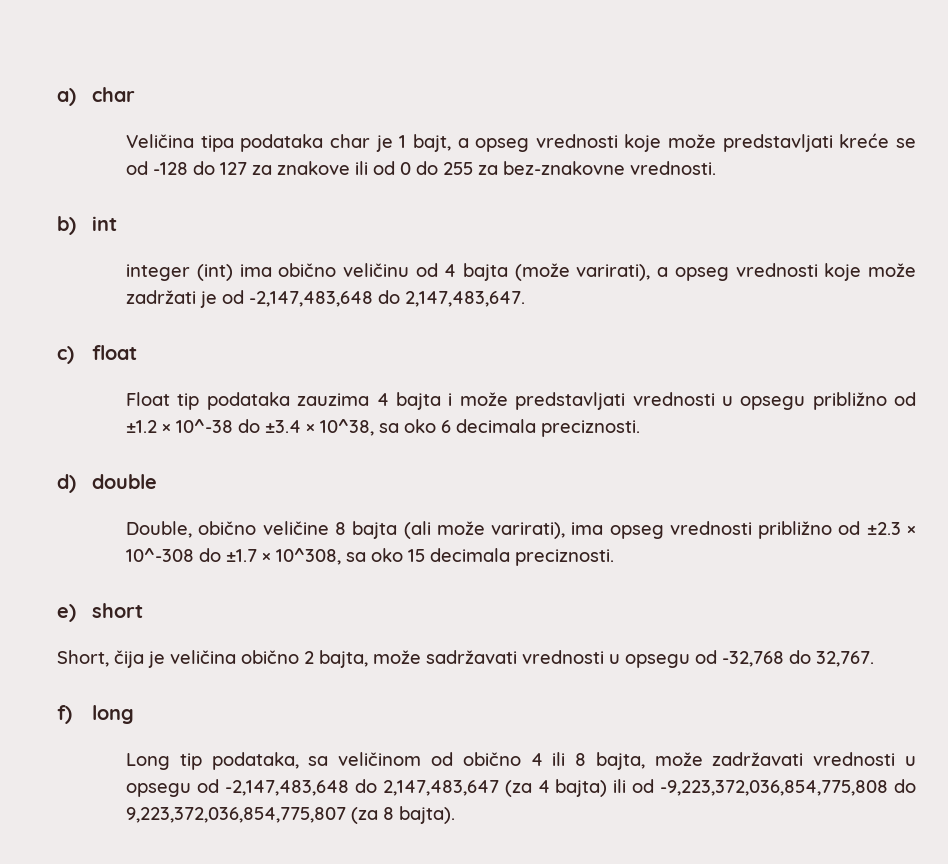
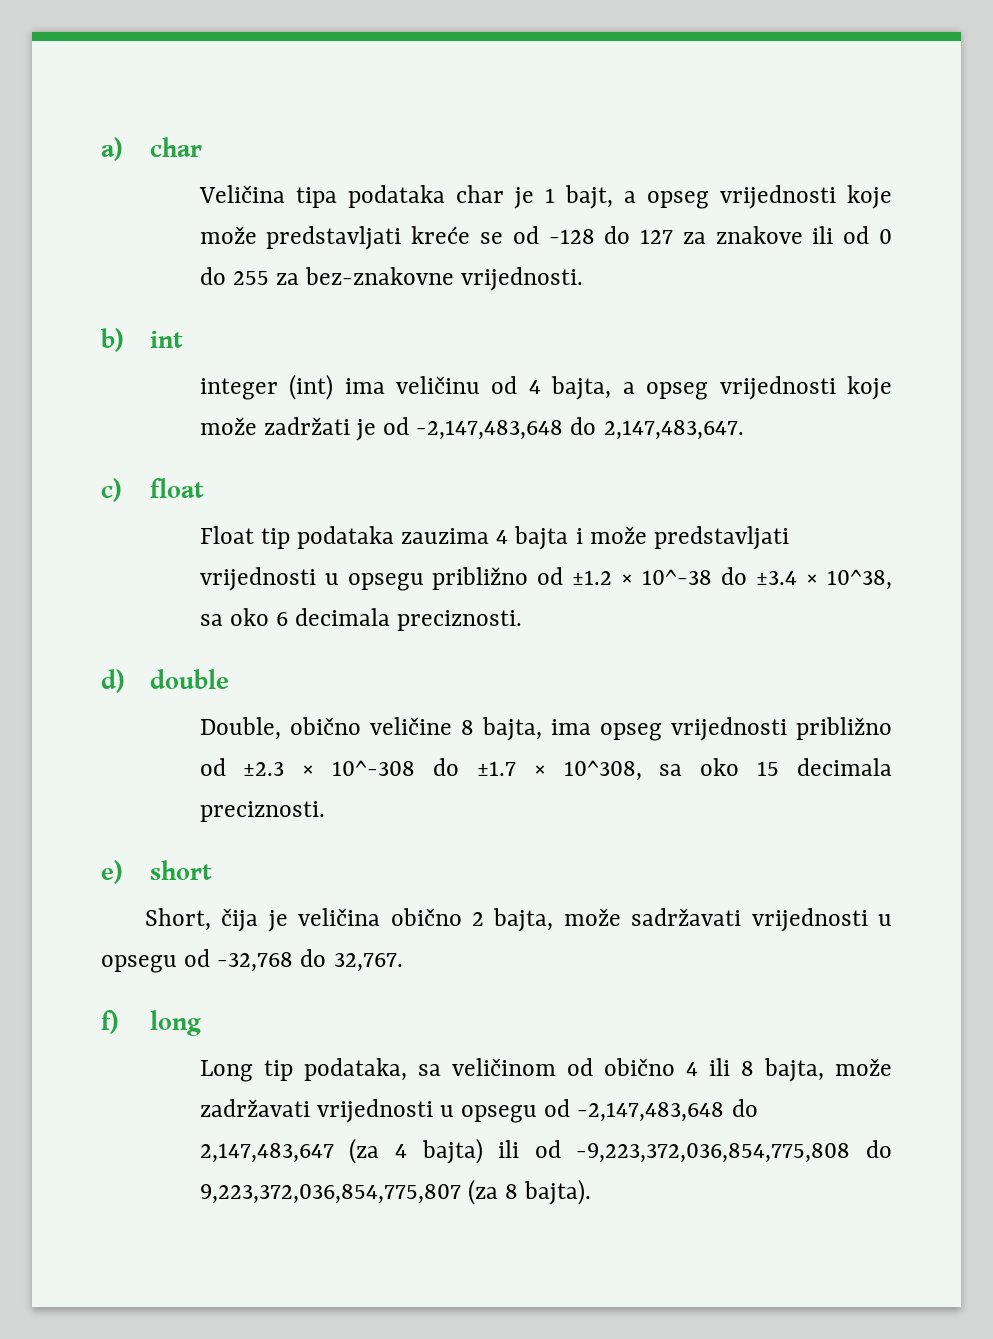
- Veličina tipa podataka char je 1 bajt, a opseg vrednosti koje može predstavljati kreće se od -128 do 127 za znakove ili od 0 do 255 za bez-znakovne vrednosti.
+ Veličina tipa podataka char je 1 bajt, a opseg vrijednosti koje može predstavljati kreće se od -128 do 127 za znakove ili od 0 do 255 za bez-znakovne vrijednosti.
- integer (int) ima obično veličinu od 4 bajta (može varirati), a opseg vrednosti koje može zadržati je od -2,147,483,648 do 2,147,483,647.
+ integer (int) ima veličinu od 4 bajta, a opseg vrijednosti koje može zadržati je od -2,147,483,648 do 2,147,483,647.
- Float tip podataka zauzima 4 bajta i može predstavljati vrednosti u opsegu približno od ±1.2 × 10^-38 do ±3.4 × 10^38, sa oko 6 decimala preciznosti.
+ Float tip podataka zauzima 4 bajta i može predstavljati vrijednosti u opsegu približno od ±1.2 × 10^-38 do ±3.4 × 10^38, sa oko 6 decimala preciznosti.
- Double, obično veličine 8 bajta (ali može varirati), ima opseg vrednosti približno od ±2.3 × 10^-308 do ±1.7 × 10^308, sa oko 15 decimala preciznosti.
+ Double, obično veličine 8 bajta, ima opseg vrijednosti približno od ±2.3 × 10^-308 do ±1.7 × 10^308, sa oko 15 decimala preciznosti.
- Short, čija je veličina obično 2 bajta, može sadržavati vrednosti u opsegu od -32,768 do 32,767.
+ Short, čija je veličina obično 2 bajta, može sadržavati vrijednosti u opsegu od -32,768 do 32,767.
- Long tip podataka, sa veličinom od obično 4 ili 8 bajta, može zadržavati vrednosti u opsegu od -2,147,483,648 do 2,147,483,647 (za 4 bajta) ili od -9,223,372,036,854,775,808 do 9,223,372,036,854,775,807 (za 8 bajta).
+ Long tip podataka, sa veličinom od obično 4 ili 8 bajta, može zadržavati vrijednosti u opsegu od -2,147,483,648 do 2,147,483,647 (za 4 bajta) ili od -9,223,372,036,854,775,808 do 9,223,372,036,854,775,807 (za 8 bajta).

